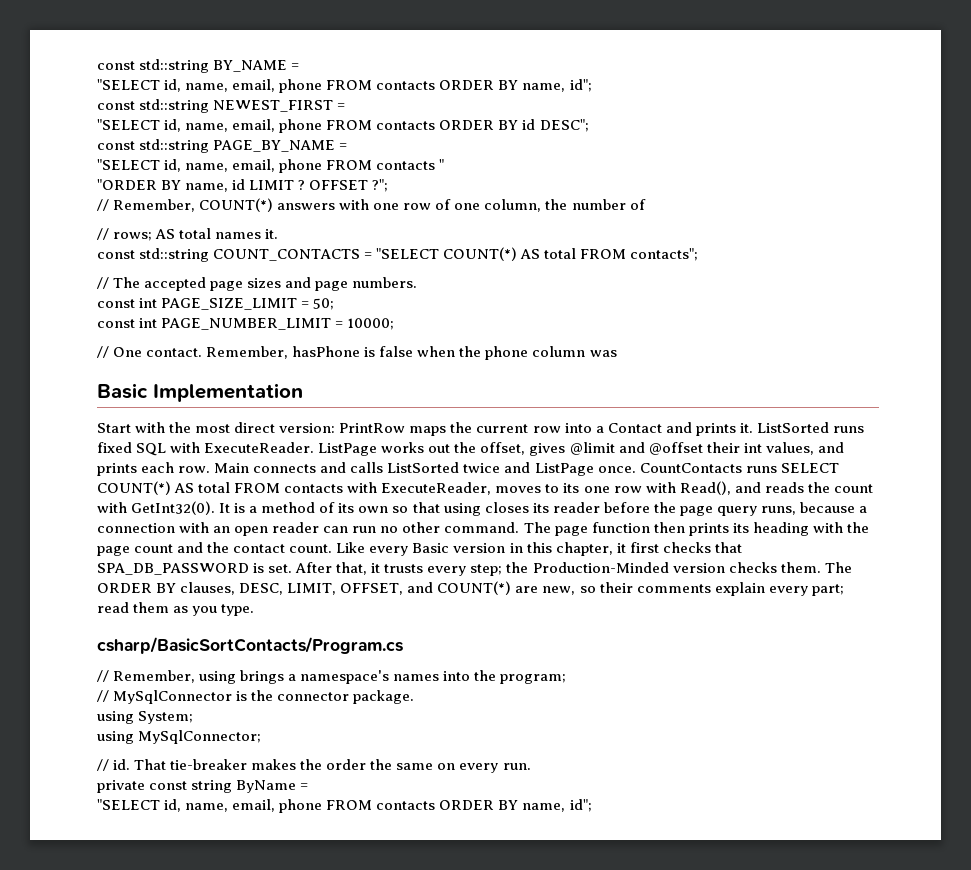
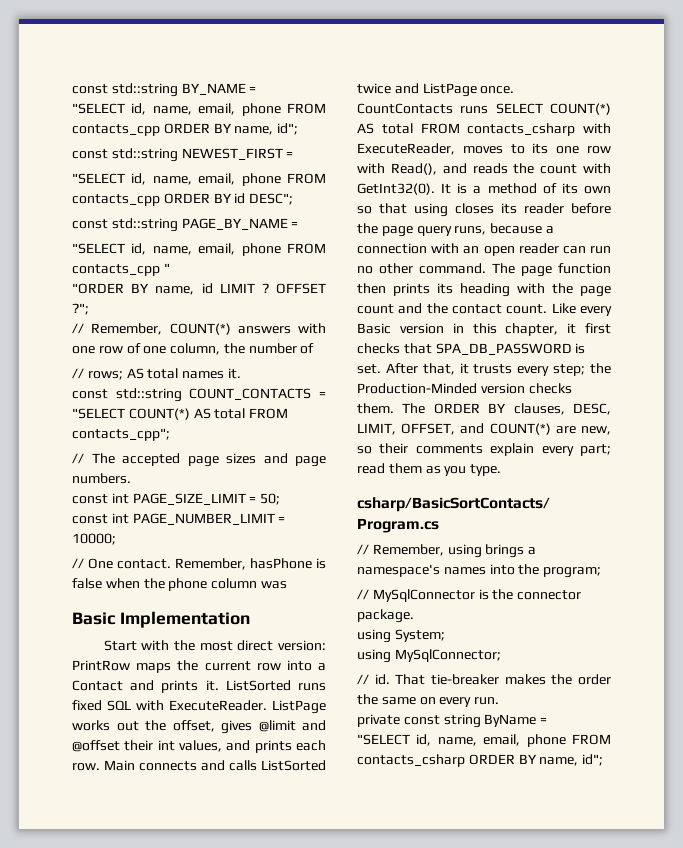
  const std::string BY_NAME =
- "SELECT id, name, email, phone FROM contacts ORDER BY name, id";
+ "SELECT id, name, email, phone FROM contacts_cpp ORDER BY name, id";
- "SELECT id, name, email, phone FROM contacts ORDER BY id DESC";
+ "SELECT id, name, email, phone FROM contacts_cpp ORDER BY id DESC";
- "SELECT id, name, email, phone FROM contacts "
+ "SELECT id, name, email, phone FROM contacts_cpp "
- const std::string COUNT_CONTACTS = "SELECT COUNT(*) AS total FROM contacts";
+ const std::string COUNT_CONTACTS = "SELECT COUNT(*) AS total FROM contacts_cpp";
- CountContacts runs SELECT COUNT(*) AS total FROM contacts with ExecuteReader, moves to its one row with Read(), and reads the count with GetInt32(0).
+ CountContacts runs SELECT COUNT(*) AS total FROM contacts_csharp with ExecuteReader, moves to its one row with Read(), and reads the count with GetInt32(0).
  private const string ByName =
- "SELECT id, name, email, phone FROM contacts ORDER BY name, id";
+ "SELECT id, name, email, phone FROM contacts_csharp ORDER BY name, id";

